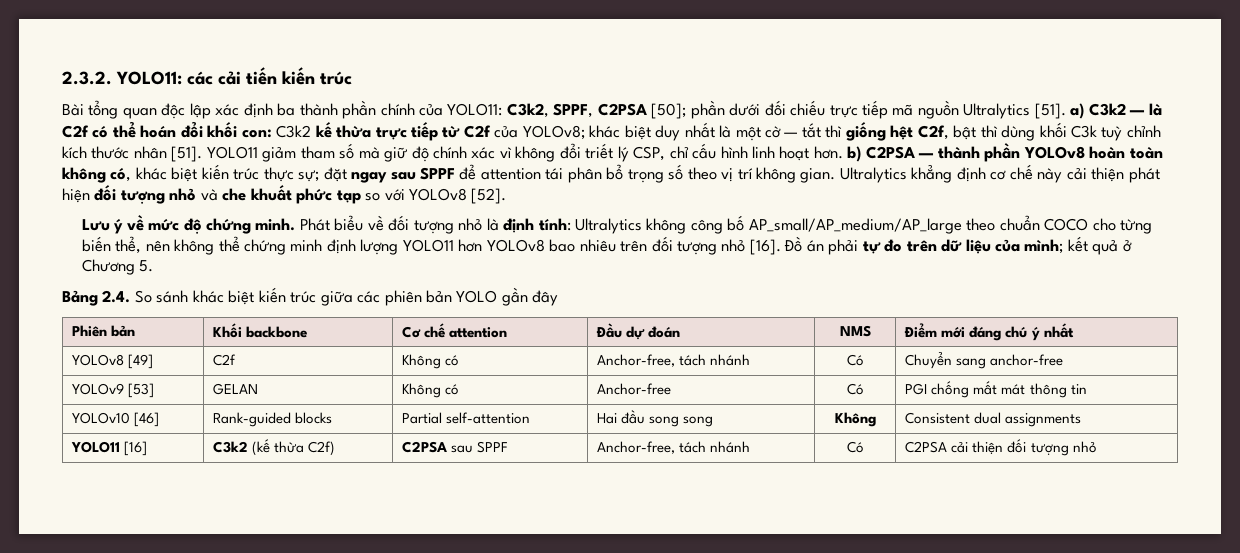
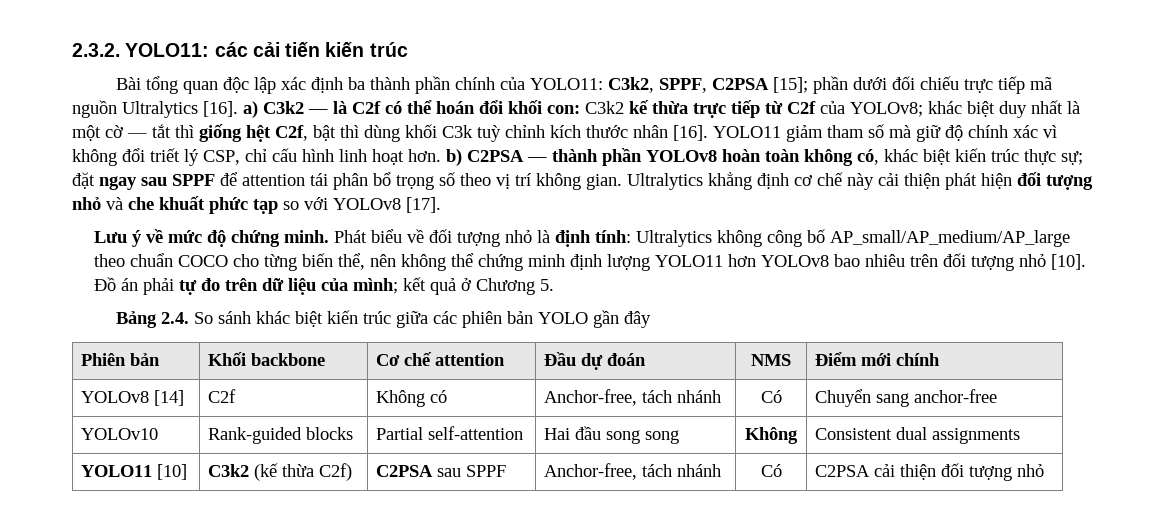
- C3k2, SPPF, C2PSA [50];
+ C3k2, SPPF, C2PSA [15];
- phần dưới đối chiếu trực tiếp mã nguồn Ultralytics [51]. a) C3k2 — là C2f có thể hoán đổi khối con:
+ phần dưới đối chiếu trực tiếp mã nguồn Ultralytics [16]. a) C3k2 — là C2f có thể hoán đổi khối con:
- khác biệt duy nhất là một cờ — tắt thì giống hệt C2f, bật thì dùng khối C3k tuỳ chỉnh kích thước nhân [51].
+ khác biệt duy nhất là một cờ — tắt thì giống hệt C2f, bật thì dùng khối C3k tuỳ chỉnh kích thước nhân [16].
- Ultralytics khẳng định cơ chế này cải thiện phát hiện đối tượng nhỏ và che khuất phức tạp so với YOLOv8 [52].
+ Ultralytics khẳng định cơ chế này cải thiện phát hiện đối tượng nhỏ và che khuất phức tạp so với YOLOv8 [17].
- Phát biểu về đối tượng nhỏ là định tính: Ultralytics không công bố AP_small/AP_medium/AP_large theo chuẩn COCO cho từng biến thể, nên không thể chứng minh định lượng YOLO11 hơn YOLOv8 bao nhiêu trên đối tượng nhỏ [16].
+ Phát biểu về đối tượng nhỏ là định tính: Ultralytics không công bố AP_small/AP_medium/AP_large theo chuẩn COCO cho từng biến thể, nên không thể chứng minh định lượng YOLO11 hơn YOLOv8 bao nhiêu trên đối tượng nhỏ [10].
- Phiên bản | Khối backbone | Cơ chế attention | Đầu dự đoán | NMS | Điểm mới đáng chú ý nhất
- YOLOv8 [49] | C2f | Không có | Anchor-free, tách nhánh | Có | Chuyển sang anchor-free
+ Phiên bản | Khối backbone | Cơ chế attention | Đầu dự đoán | NMS | Điểm mới chính
+ YOLOv8 [14] | C2f | Không có | Anchor-free, tách nhánh | Có | Chuyển sang anchor-free
- YOLOv9 [53] | GELAN | Không có | Anchor-free | Có | PGI chống mất mát thông tin
- YOLOv10 [46] | Rank-guided blocks | Partial self-attention | Hai đầu song song | Không | Consistent dual assignments
+ YOLOv10 | Rank-guided blocks | Partial self-attention | Hai đầu song song | Không | Consistent dual assignments
- YOLO11 [16] | C3k2 (kế thừa C2f) | C2PSA sau SPPF | Anchor-free, tách nhánh | Có | C2PSA cải thiện đối tượng nhỏ
+ YOLO11 [10] | C3k2 (kế thừa C2f) | C2PSA sau SPPF | Anchor-free, tách nhánh | Có | C2PSA cải thiện đối tượng nhỏ

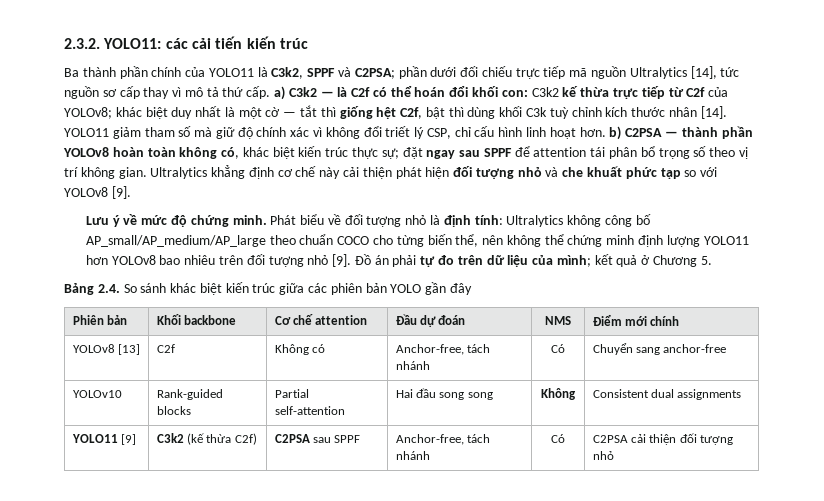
- Bài tổng quan độc lập xác định ba thành phần chính của YOLO11: C3k2, SPPF, C2PSA [15]; phần dưới đối chiếu trực tiếp mã nguồn Ultralytics [16]. a) C3k2 — là C2f có thể hoán đổi khối con: C3k2 kế thừa trực tiếp từ C2f của YOLOv8; khác biệt duy nhất là một cờ — tắt thì giống hệt C2f, bật thì dùng khối C3k tuỳ chỉnh kích thước nhân [16].
+ Ba thành phần chính của YOLO11 là C3k2, SPPF và C2PSA; phần dưới đối chiếu trực tiếp mã nguồn Ultralytics [14], tức nguồn sơ cấp thay vì mô tả thứ cấp. a) C3k2 — là C2f có thể hoán đổi khối con: C3k2 kế thừa trực tiếp từ C2f của YOLOv8; khác biệt duy nhất là một cờ — tắt thì giống hệt C2f, bật thì dùng khối C3k tuỳ chỉnh kích thước nhân [14].
- Ultralytics khẳng định cơ chế này cải thiện phát hiện đối tượng nhỏ và che khuất phức tạp so với YOLOv8 [17].
+ Ultralytics khẳng định cơ chế này cải thiện phát hiện đối tượng nhỏ và che khuất phức tạp so với YOLOv8 [9].
- Phát biểu về đối tượng nhỏ là định tính: Ultralytics không công bố AP_small/AP_medium/AP_large theo chuẩn COCO cho từng biến thể, nên không thể chứng minh định lượng YOLO11 hơn YOLOv8 bao nhiêu trên đối tượng nhỏ [10].
+ Phát biểu về đối tượng nhỏ là định tính: Ultralytics không công bố AP_small/AP_medium/AP_large theo chuẩn COCO cho từng biến thể, nên không thể chứng minh định lượng YOLO11 hơn YOLOv8 bao nhiêu trên đối tượng nhỏ [9].
- YOLOv8 [14] | C2f | Không có | Anchor-free, tách nhánh | Có | Chuyển sang anchor-free
+ YOLOv8 [13] | C2f | Không có | Anchor-free, tách nhánh | Có | Chuyển sang anchor-free
- YOLO11 [10] | C3k2 (kế thừa C2f) | C2PSA sau SPPF | Anchor-free, tách nhánh | Có | C2PSA cải thiện đối tượng nhỏ
+ YOLO11 [9] | C3k2 (kế thừa C2f) | C2PSA sau SPPF | Anchor-free, tách nhánh | Có | C2PSA cải thiện đối tượng nhỏ

